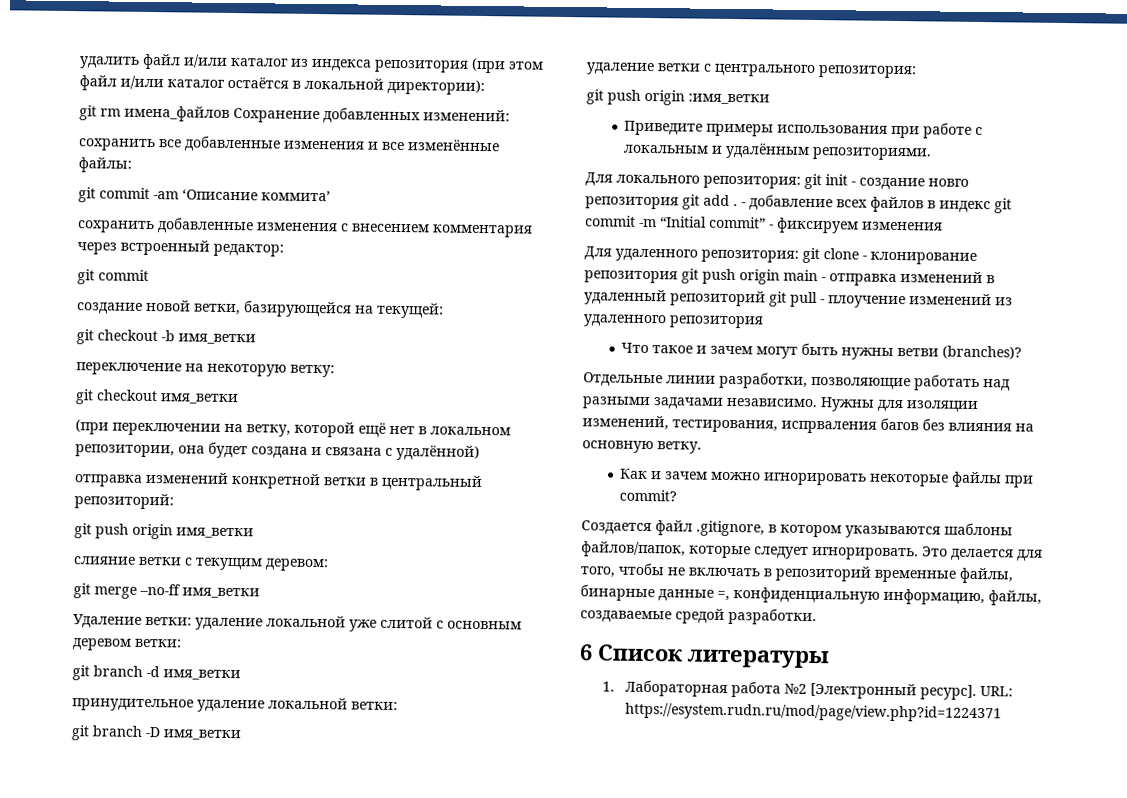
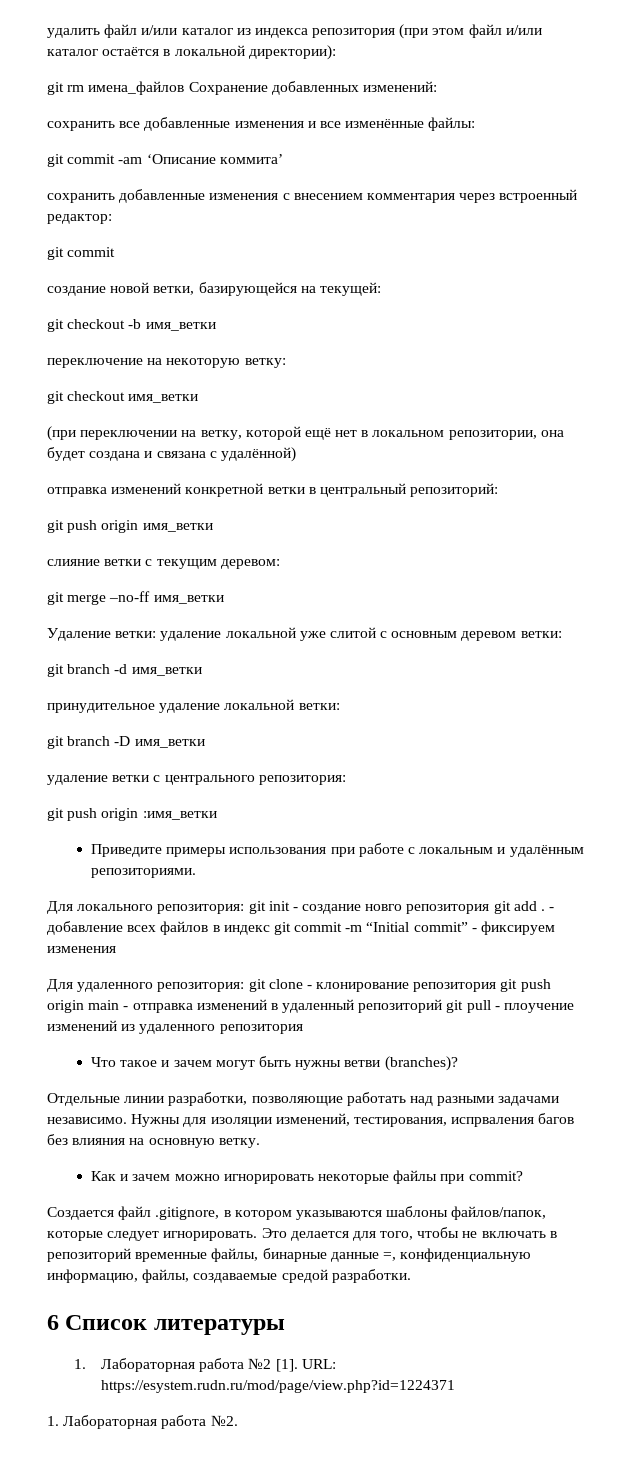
- 1. Лабораторная работа №2 [Электронный ресурс].
+ 1. Лабораторная работа №2 [1].
+ 1. Лабораторная работа №2.

